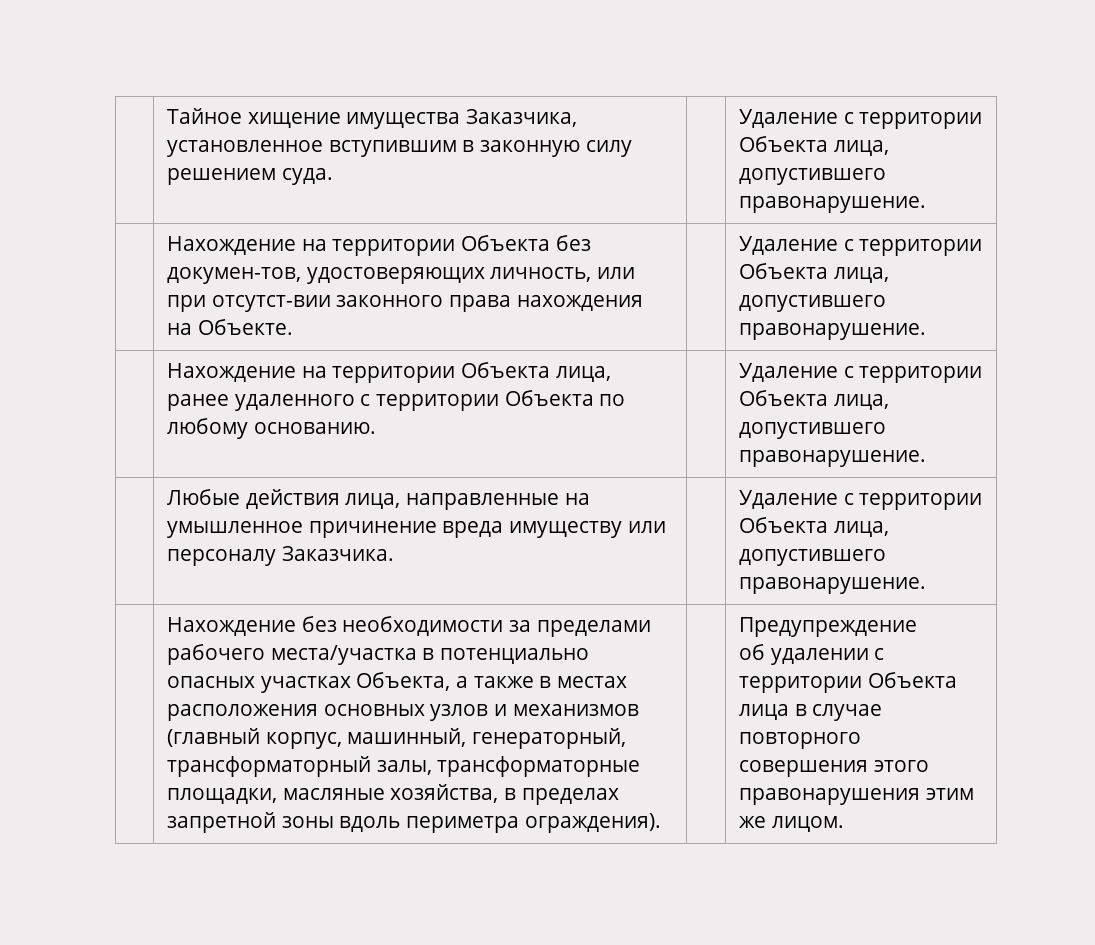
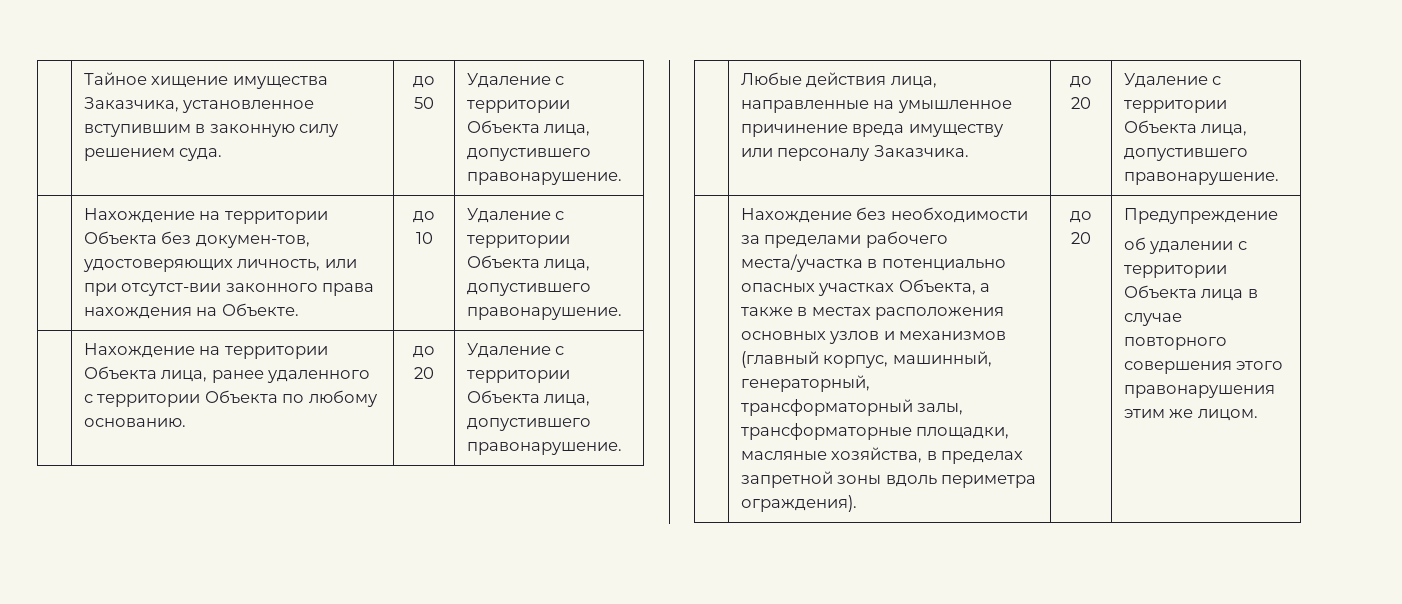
- | Тайное хищение имущества Заказчика, установленное вступившим в законную силу решением суда. | | Удаление с территории Объекта лица, допустившего правонарушение.
+ | Тайное хищение имущества Заказчика, установленное вступившим в законную силу решением суда. | до 50 | Удаление с территории Объекта лица, допустившего правонарушение.
- | Нахождение на территории Объекта без докумен-тов, удостоверяющих личность, или при отсутст-вии законного права нахождения на Объекте. | | Удаление с территории Объекта лица, допустившего правонарушение.
+ | Нахождение на территории Объекта без докумен-тов, удостоверяющих личность, или при отсутст-вии законного права нахождения на Объекте. | до 10 | Удаление с территории Объекта лица, допустившего правонарушение.
- | Нахождение на территории Объекта лица, ранее удаленного с территории Объекта по любому основанию. | | Удаление с территории Объекта лица, допустившего правонарушение.
+ | Нахождение на территории Объекта лица, ранее удаленного с территории Объекта по любому основанию. | до 20 | Удаление с территории Объекта лица, допустившего правонарушение.
- | Любые действия лица, направленные на умышленное причинение вреда имуществу или персоналу Заказчика. | | Удаление с территории Объекта лица, допустившего правонарушение.
+ | Любые действия лица, направленные на умышленное причинение вреда имуществу или персоналу Заказчика. | до 20 | Удаление с территории Объекта лица, допустившего правонарушение.
- Нахождение без необходимости за пределами рабочего места/участка в потенциально опасных участках Объекта, а также в местах расположения основных узлов и механизмов (главный корпус, машинный, генераторный, трансформаторный залы, трансформаторные площадки, масляные хозяйства, в пределах запретной зоны вдоль периметра ограждения).
+ Нахождение без необходимости за пределами рабочего места/участка в потенциально опасных участках Объекта, а также в местах расположения основных узлов и механизмов (главный корпус, машинный, генераторный, трансформаторный залы, трансформаторные площадки, масляные хозяйства, в пределах запретной зоны вдоль периметра ограждения). | до 20

